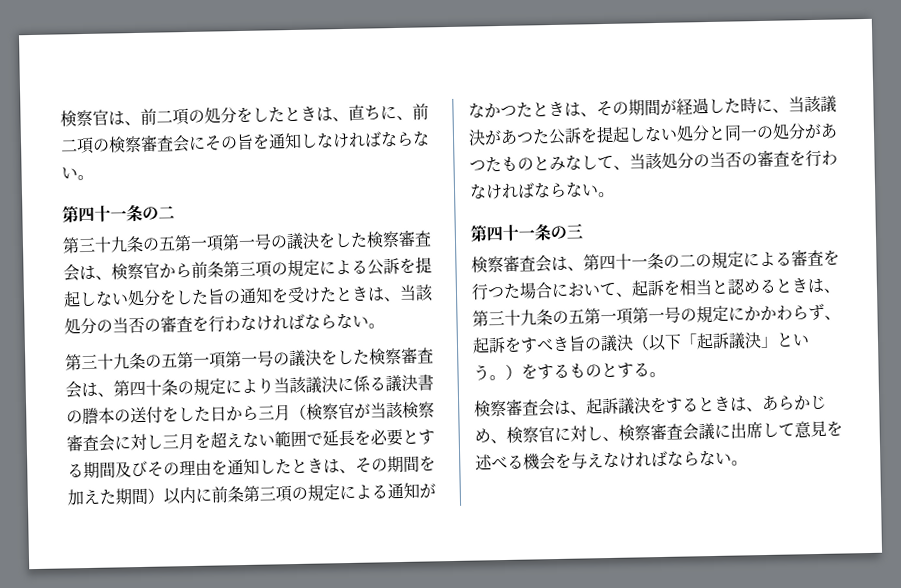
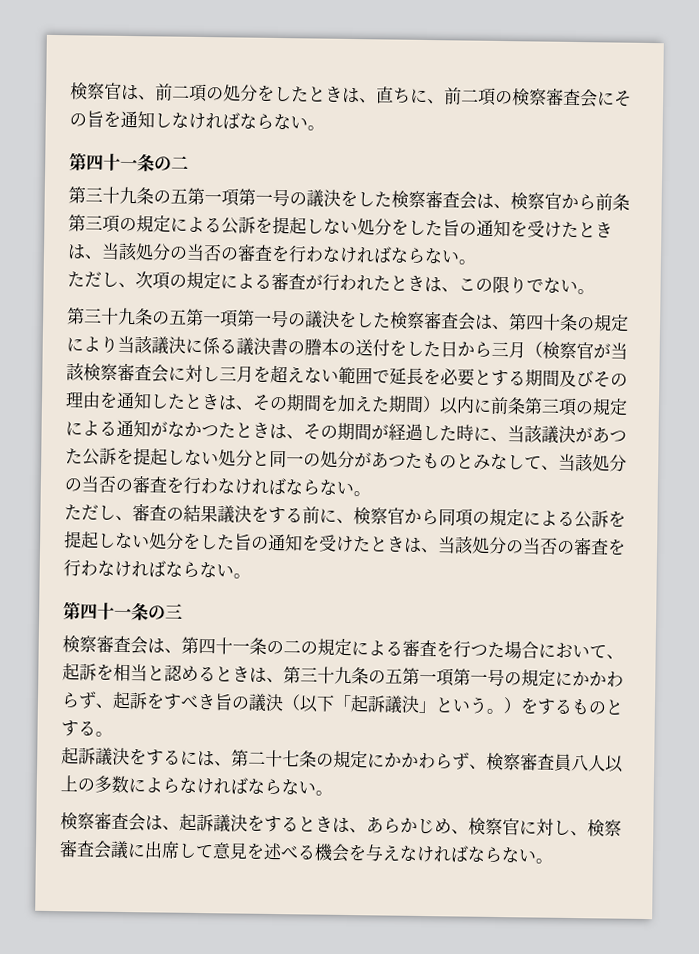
+ ただし、次項の規定による審査が行われたときは、この限りでない。
+ ただし、審査の結果議決をする前に、検察官から同項の規定による公訴を提起しない処分をした旨の通知を受けたときは、当該処分の当否の審査を行わなければならない。
+ 起訴議決をするには、第二十七条の規定にかかわらず、検察審査員八人以上の多数によらなければならない。

